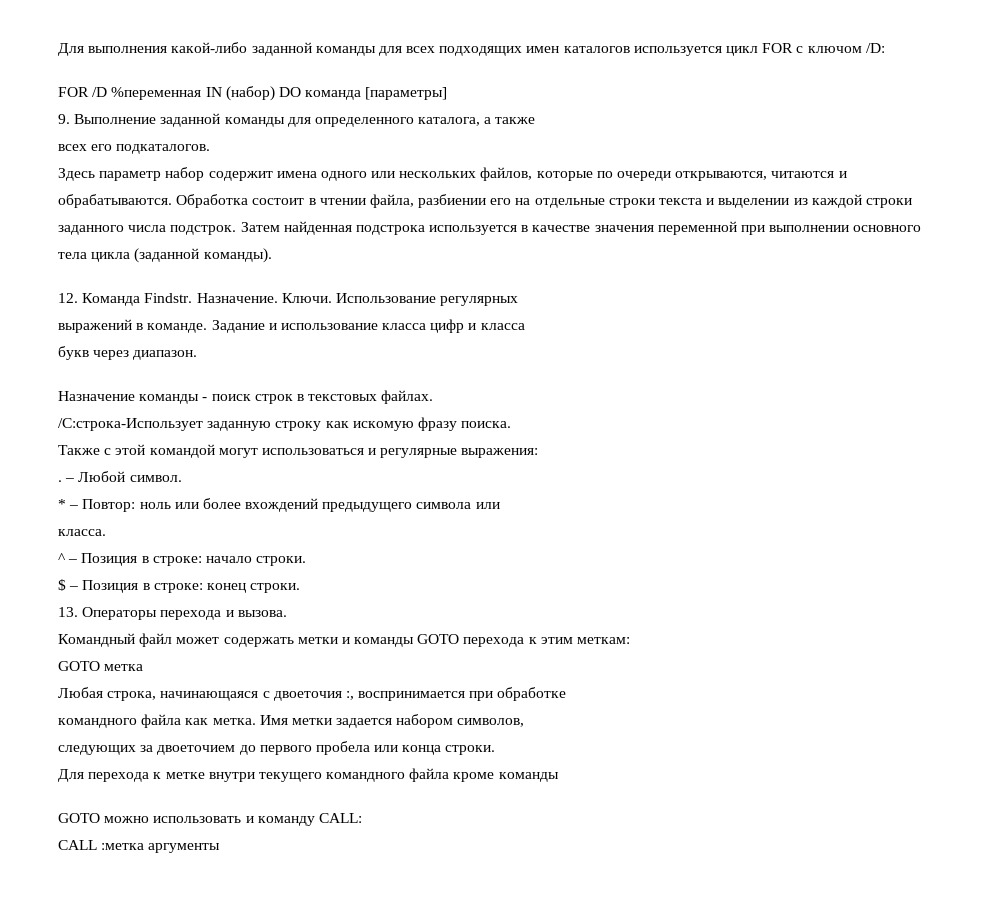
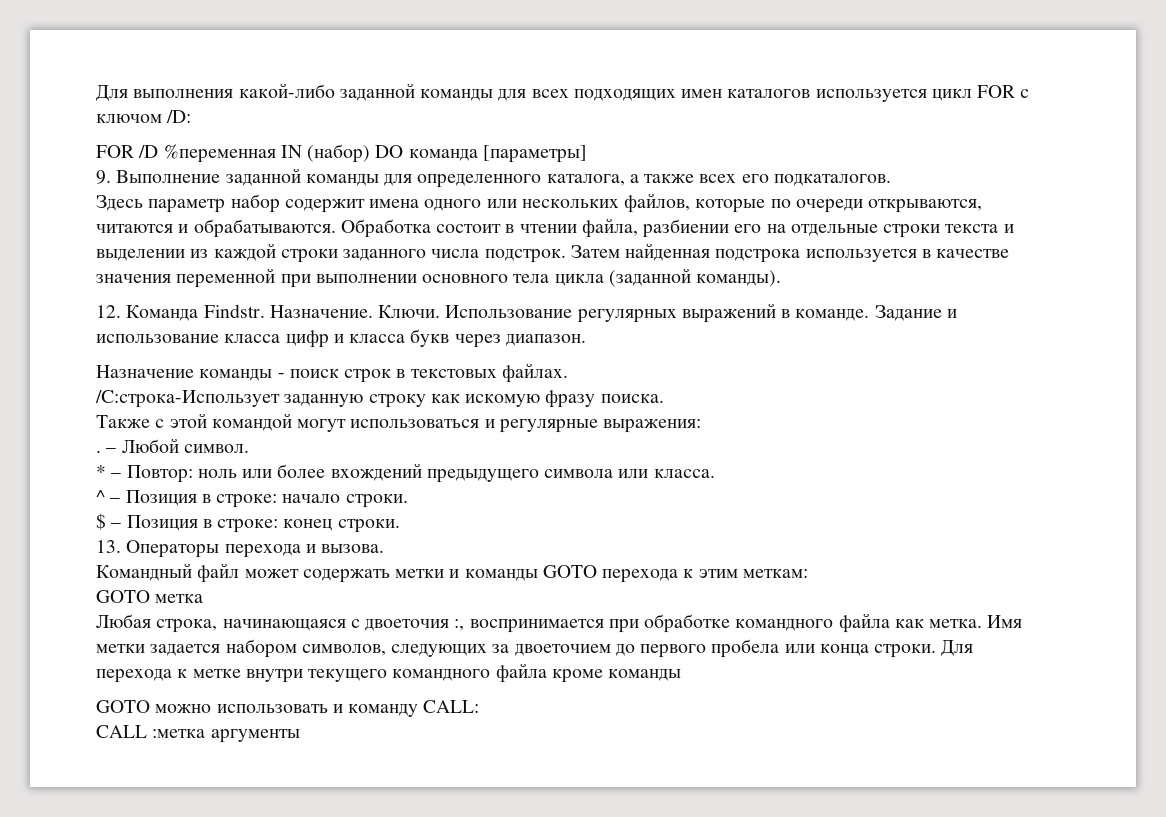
- 9. Выполнение заданной команды для определенного каталога, а также
- всех его подкаталогов.
+ 9. Выполнение заданной команды для определенного каталога, а также всех его подкаталогов.
- Использование регулярных
- выражений в команде.
+ Использование регулярных выражений в команде.
- Задание и использование класса цифр и класса
- букв через диапазон.
+ Задание и использование класса цифр и класса букв через диапазон.
- * – Повтор: ноль или более вхождений предыдущего символа или
- класса.
+ * – Повтор: ноль или более вхождений предыдущего символа или класса.
- Любая строка, начинающаяся с двоеточия :, воспринимается при обработке
- командного файла как метка.
+ Любая строка, начинающаяся с двоеточия :, воспринимается при обработке командного файла как метка.
- Имя метки задается набором символов,
- следующих за двоеточием до первого пробела или конца строки.
- Для перехода к метке внутри текущего командного файла кроме команды
+ Имя метки задается набором символов, следующих за двоеточием до первого пробела или конца строки. Для перехода к метке внутри текущего командного файла кроме команды

